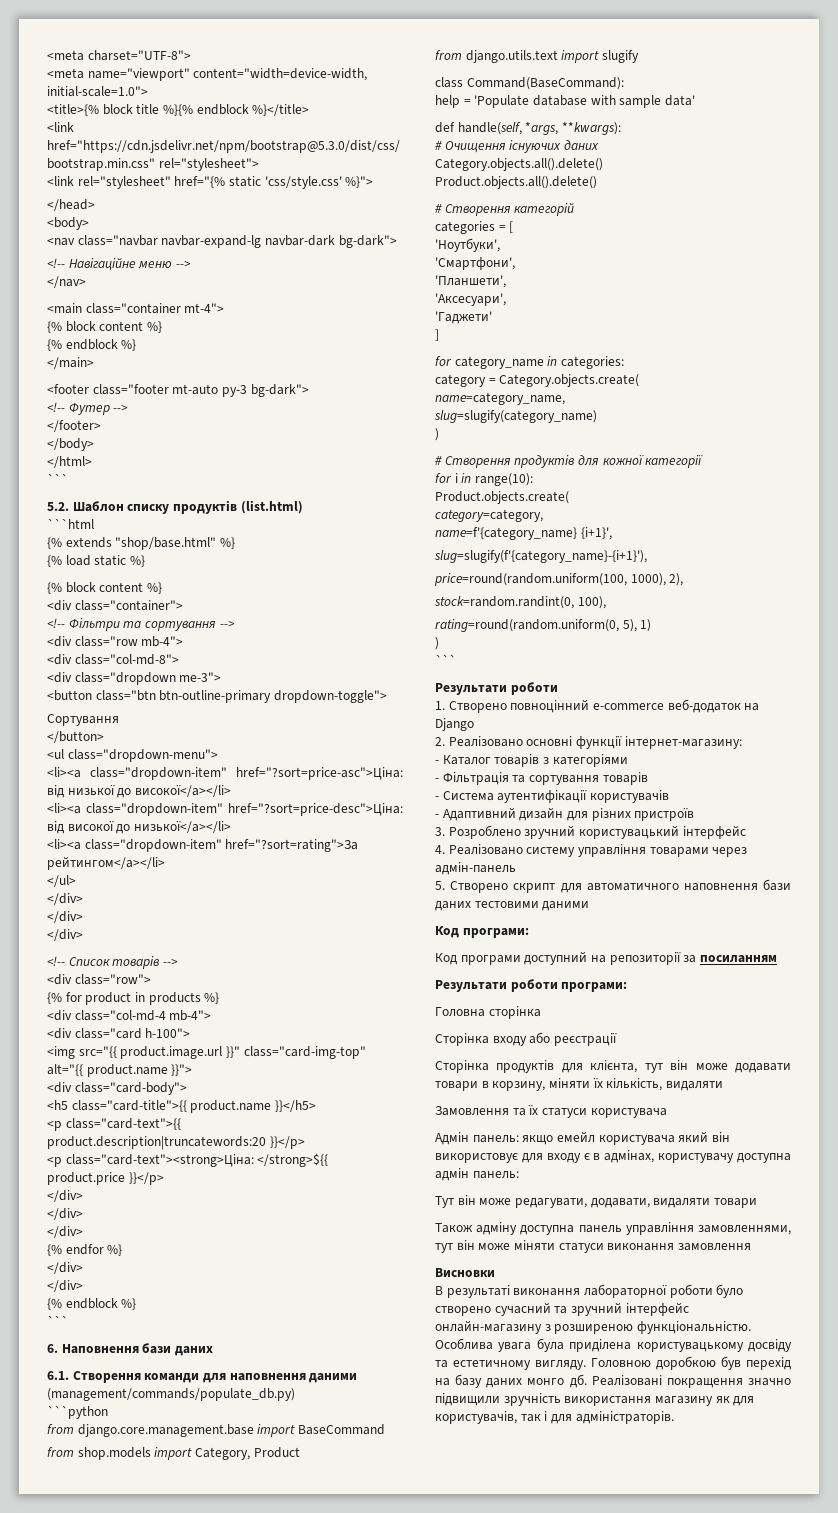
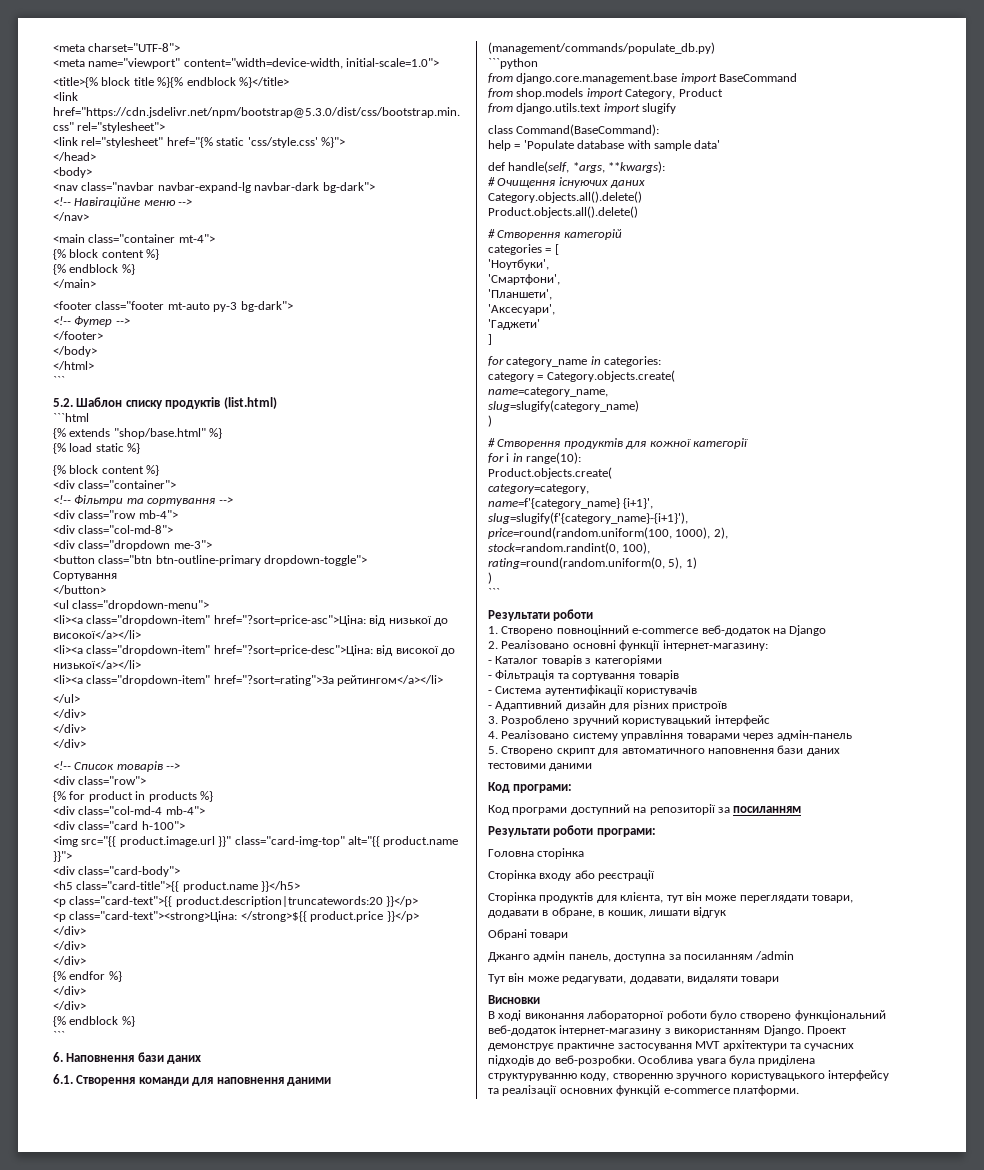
- Сторінка продуктів для клієнта, тут він може додавати товари в корзину, міняти їх кількість, видаляти
- Замовлення та їх статуси користувача
- Адмін панель: якщо емейл користувача який він використовує для входу є в адмінах, користувачу доступна адмін панель:
+ Сторінка продуктів для клієнта, тут він може переглядати товари, додавати в обране, в кошик, лишати відгук
+ Обрані товари
+ Джанго адмін панель, доступна за посиланням /admin
- Також адміну доступна панель управління замовленнями, тут він може міняти статуси виконання замовлення
- В результаті виконання лабораторної роботи було створено сучасний та зручний інтерфейс онлайн-магазину з розширеною функціональністю. Особлива увага була приділена користувацькому досвіду та естетичному вигляду. Головною доробкою був перехід на базу даних монго дб. Реалізовані покращення значно підвищили зручність використання магазину як для користувачів, так і для адміністраторів.
+ В ході виконання лабораторної роботи було створено функціональний веб-додаток інтернет-магазину з використанням Django. Проект демонструє практичне застосування MVT архітектури та сучасних підходів до веб-розробки. Особлива увага була приділена структуруванню коду, створенню зручного користувацького інтерфейсу та реалізації основних функцій e-commerce платформи.

